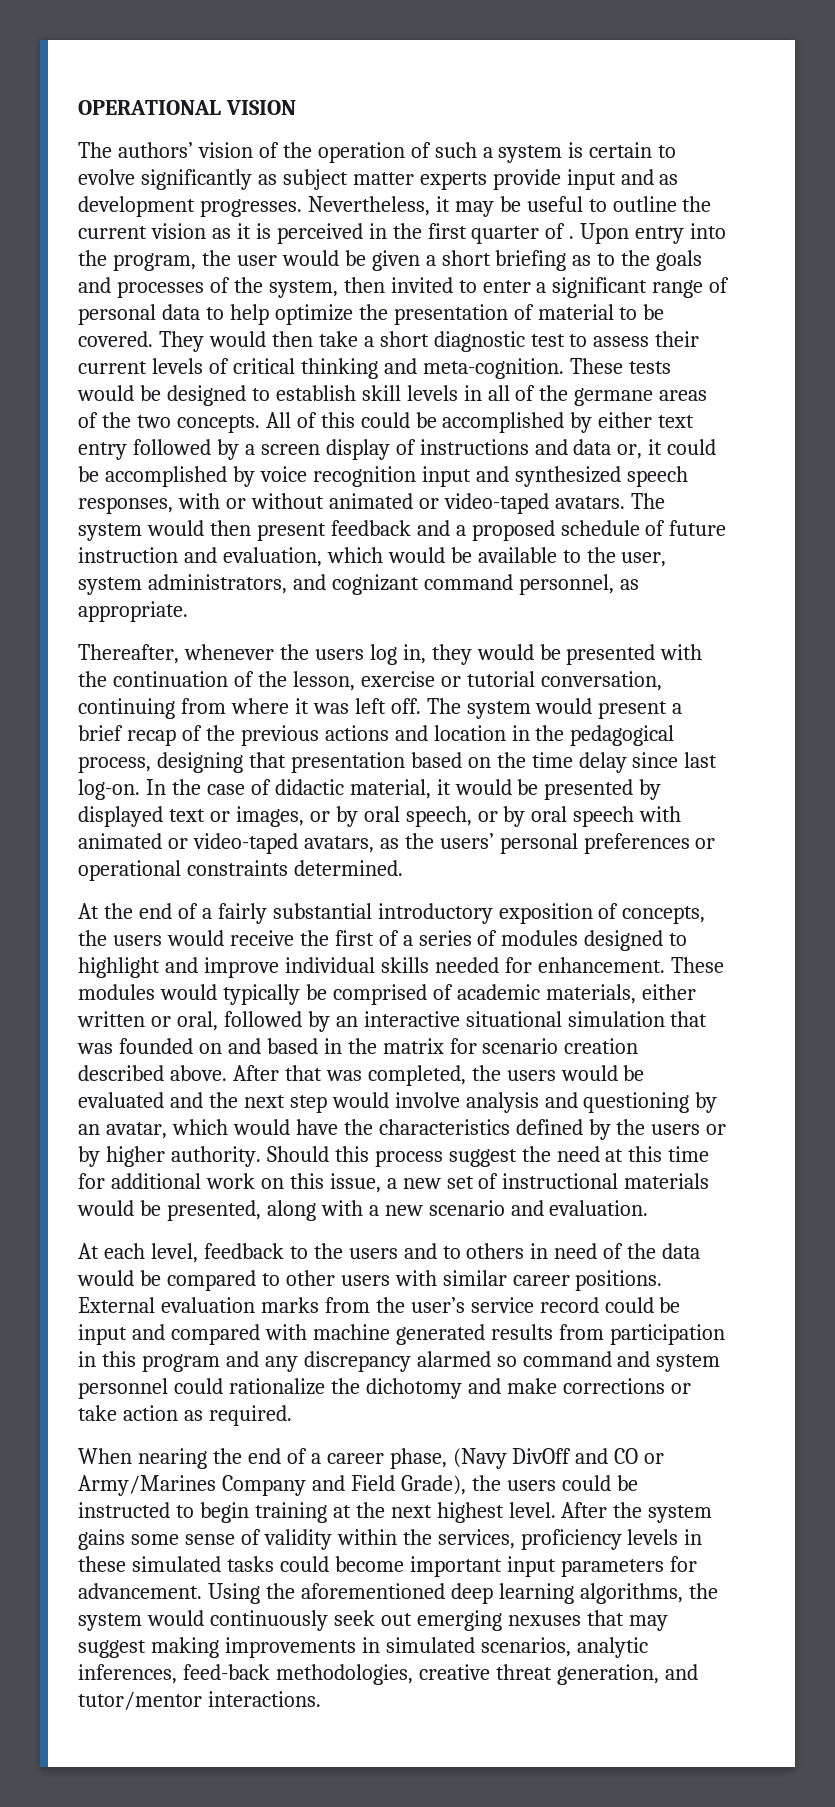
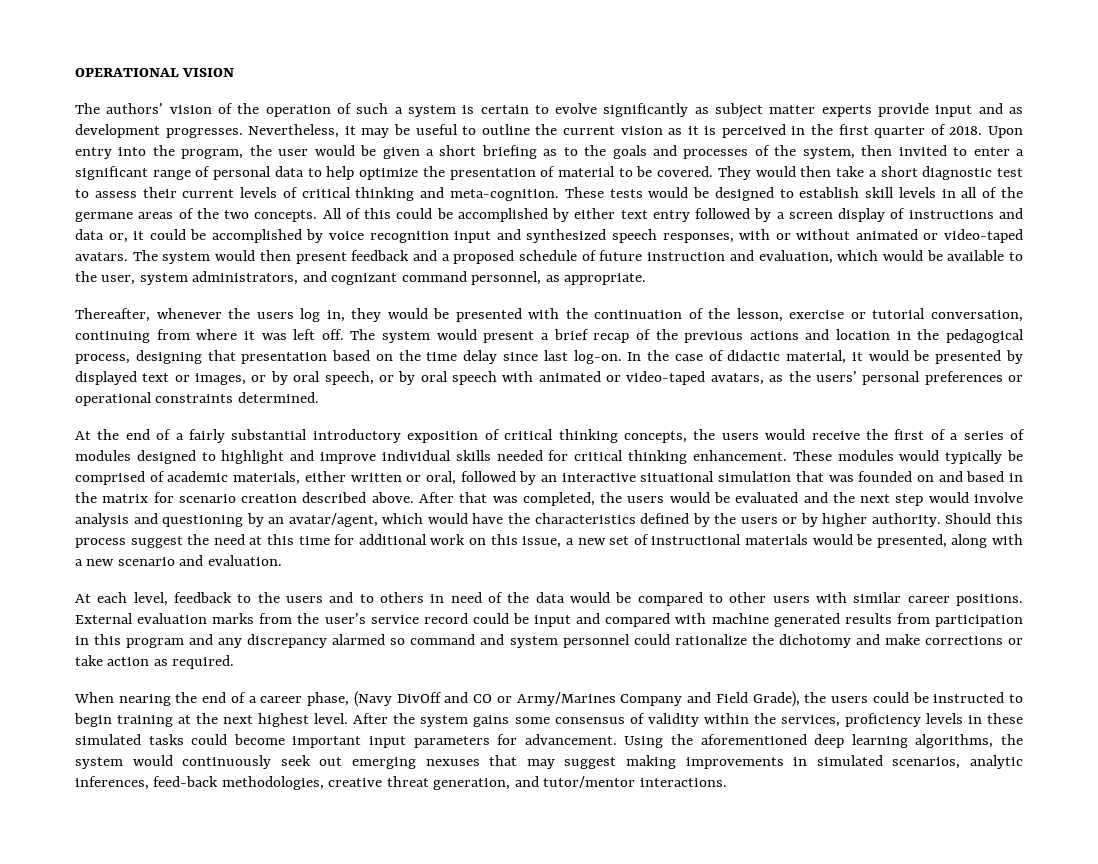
- Nevertheless, it may be useful to outline the current vision as it is perceived in the first quarter of .
+ Nevertheless, it may be useful to outline the current vision as it is perceived in the first quarter of 2018.
- At the end of a fairly substantial introductory exposition of concepts, the users would receive the first of a series of modules designed to highlight and improve individual skills needed for enhancement.
+ At the end of a fairly substantial introductory exposition of critical thinking concepts, the users would receive the first of a series of modules designed to highlight and improve individual skills needed for critical thinking enhancement.
- After that was completed, the users would be evaluated and the next step would involve analysis and questioning by an avatar, which would have the characteristics defined by the users or by higher authority.
+ After that was completed, the users would be evaluated and the next step would involve analysis and questioning by an avatar/agent, which would have the characteristics defined by the users or by higher authority.
- After the system gains some sense of validity within the services, proficiency levels in these simulated tasks could become important input parameters for advancement.
+ After the system gains some consensus of validity within the services, proficiency levels in these simulated tasks could become important input parameters for advancement.

